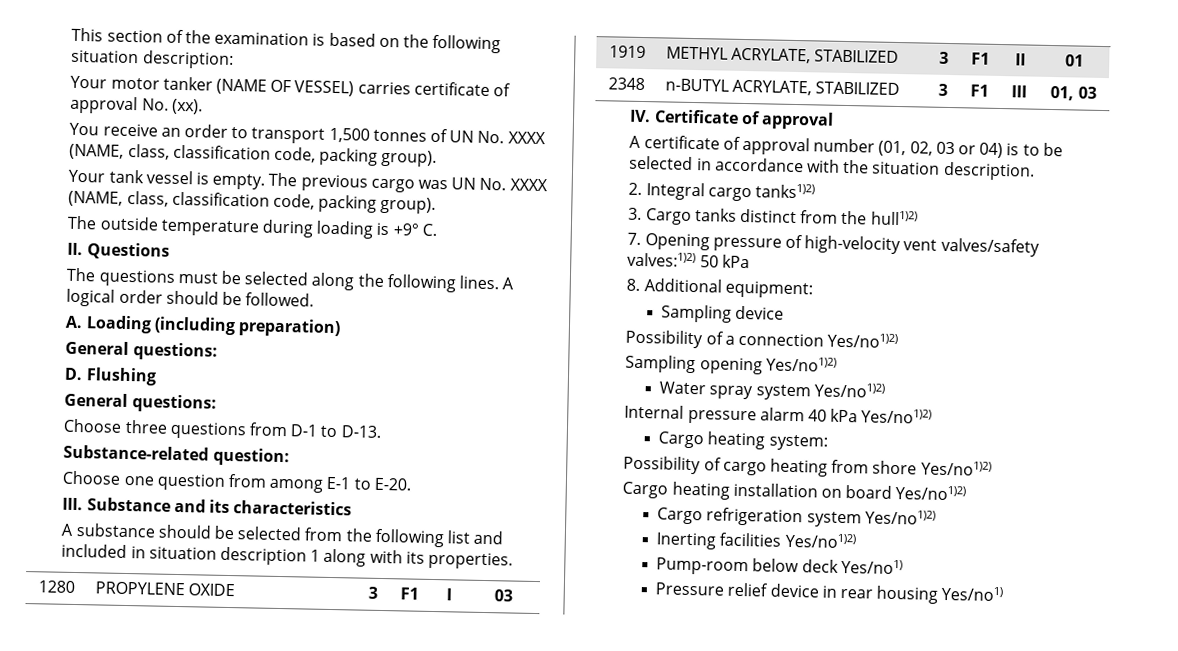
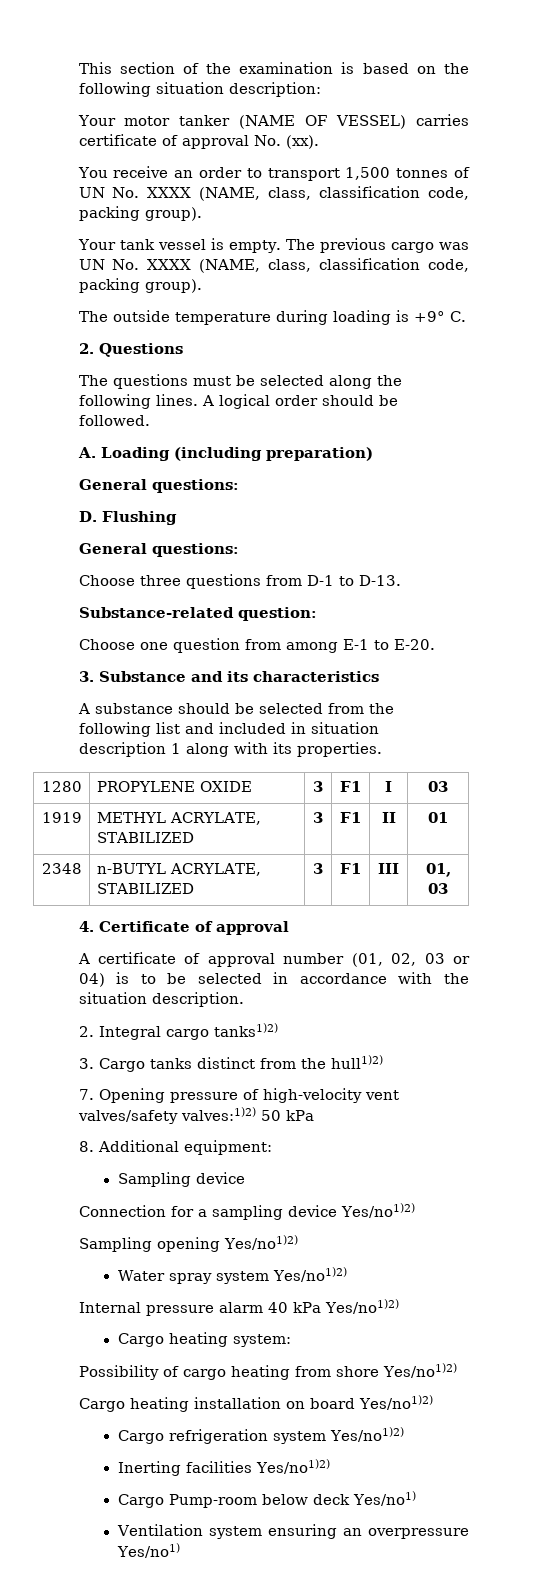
- II. Questions
+ 2. Questions
- III. Substance and its characteristics
+ 3. Substance and its characteristics
- IV. Certificate of approval
+ 4. Certificate of approval
- Possibility of a connection Yes/no1)2)
+ Connection for a sampling device Yes/no1)2)
- Pump-room below deck Yes/no1)
+ Cargo Pump-room below deck Yes/no1)
- Pressure relief device in rear housing Yes/no1)
+ Ventilation system ensuring an overpressure Yes/no1)

